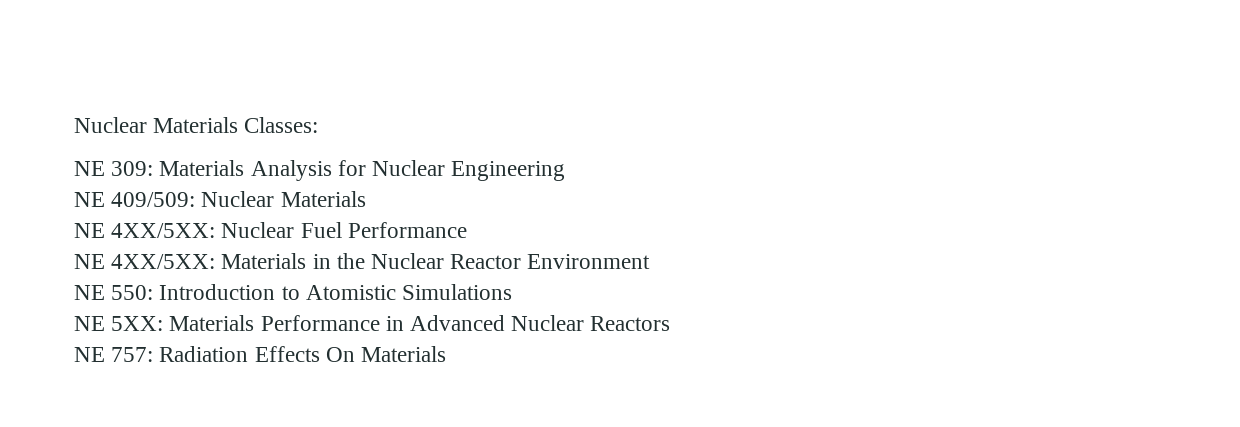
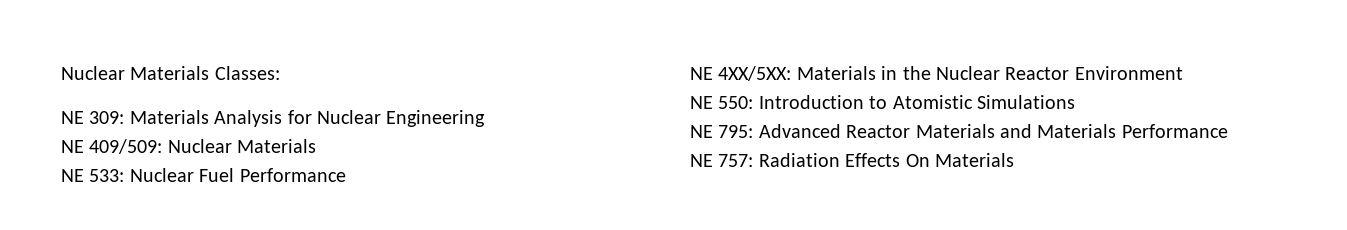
- NE 4XX/5XX: Nuclear Fuel Performance
+ NE 533: Nuclear Fuel Performance
- NE 5XX: Materials Performance in Advanced Nuclear Reactors
+ NE 795: Advanced Reactor Materials and Materials Performance

